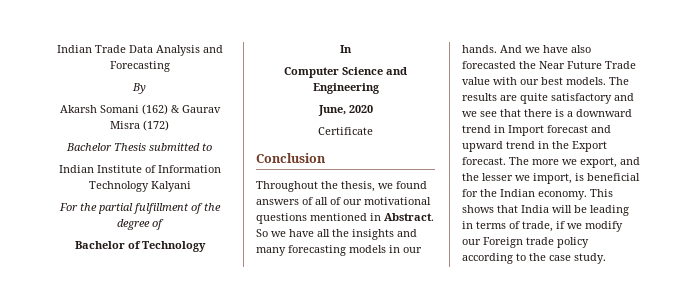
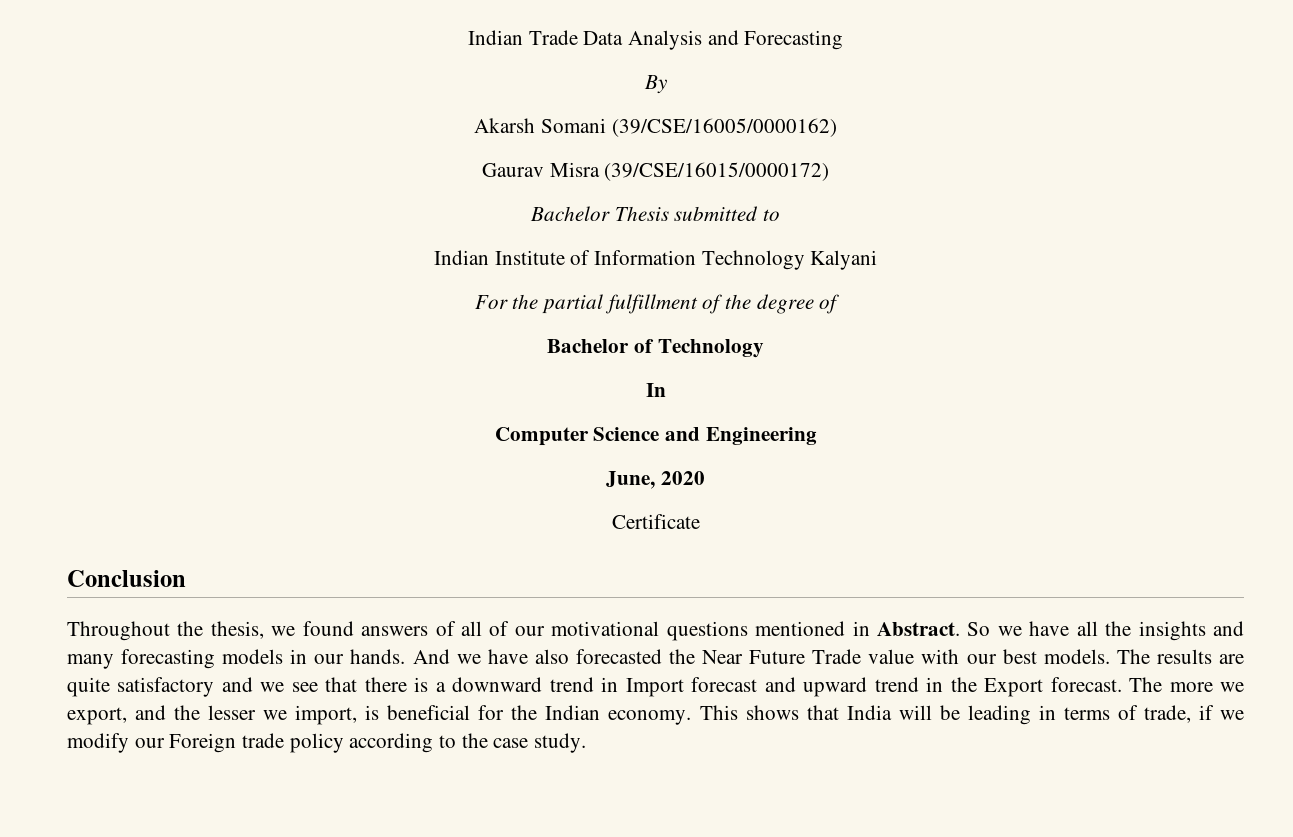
- Akarsh Somani (162) & Gaurav Misra (172)
+ Akarsh Somani (39/CSE/16005/0000162)
+ Gaurav Misra (39/CSE/16015/0000172)

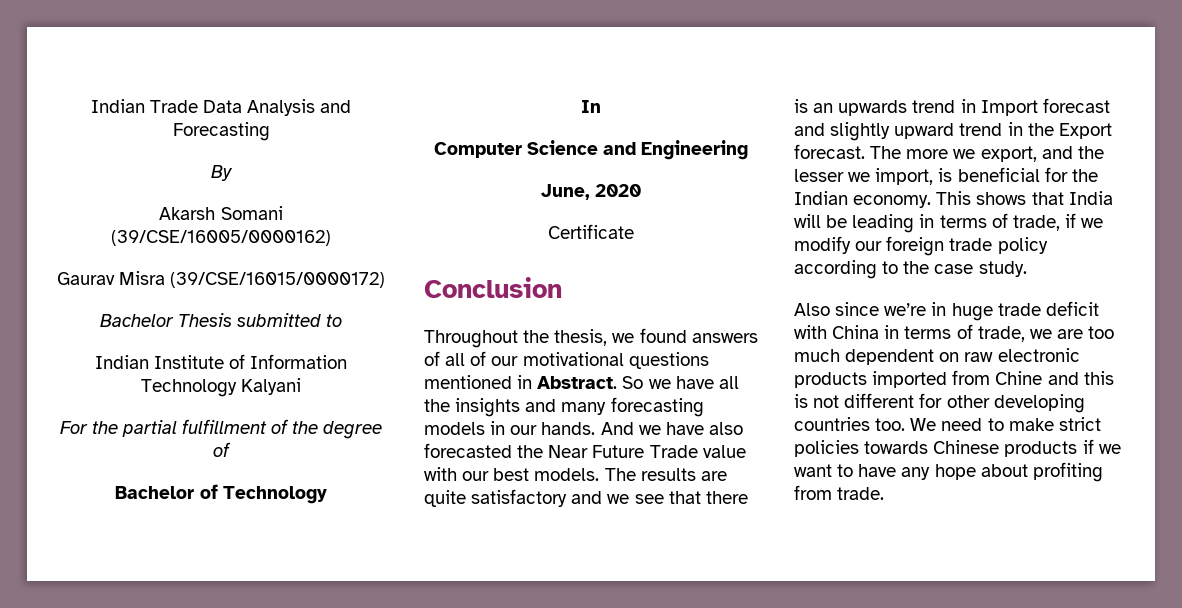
- The results are quite satisfactory and we see that there is a downward trend in Import forecast and upward trend in the Export forecast.
+ The results are quite satisfactory and we see that there is an upwards trend in Import forecast and slightly upward trend in the Export forecast.
- This shows that India will be leading in terms of trade, if we modify our Foreign trade policy according to the case study.
+ This shows that India will be leading in terms of trade, if we modify our foreign trade policy according to the case study.
+ Also since we’re in huge trade deficit with China in terms of trade, we are too much dependent on raw electronic products imported from Chine and this is not different for other developing countries too. We need to make strict policies towards Chinese products if we want to have any hope about profiting from trade.

